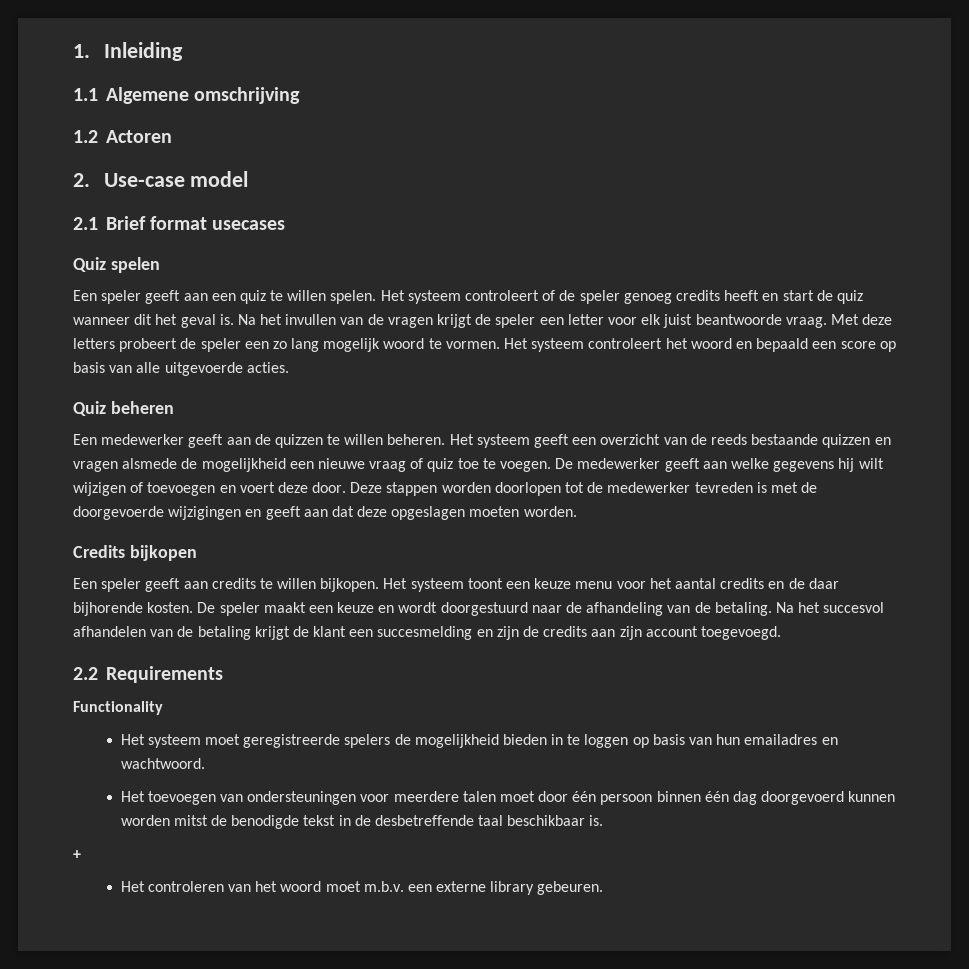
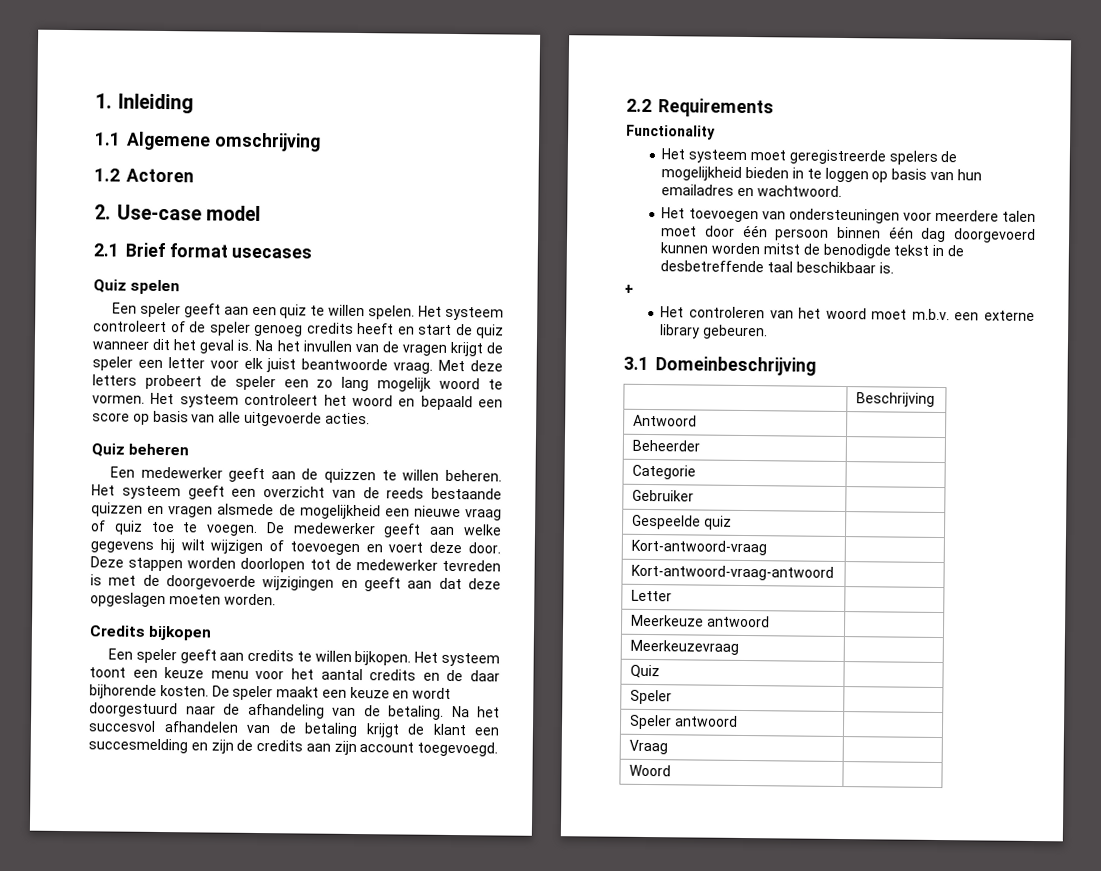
+ 3.1 Domeinbeschrijving
+ | Beschrijving
+ Antwoord |
+ Beheerder |
+ Categorie |
+ Gebruiker |
+ Gespeelde quiz |
+ Kort-antwoord-vraag |
+ Kort-antwoord-vraag-antwoord |
+ Letter |
+ Meerkeuze antwoord |
+ Meerkeuzevraag |
+ Quiz |
+ Speler |
+ Speler antwoord |
+ Vraag |
+ Woord |

